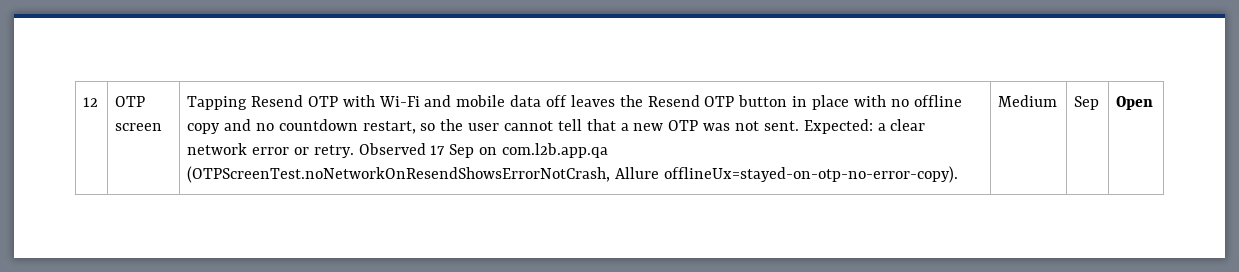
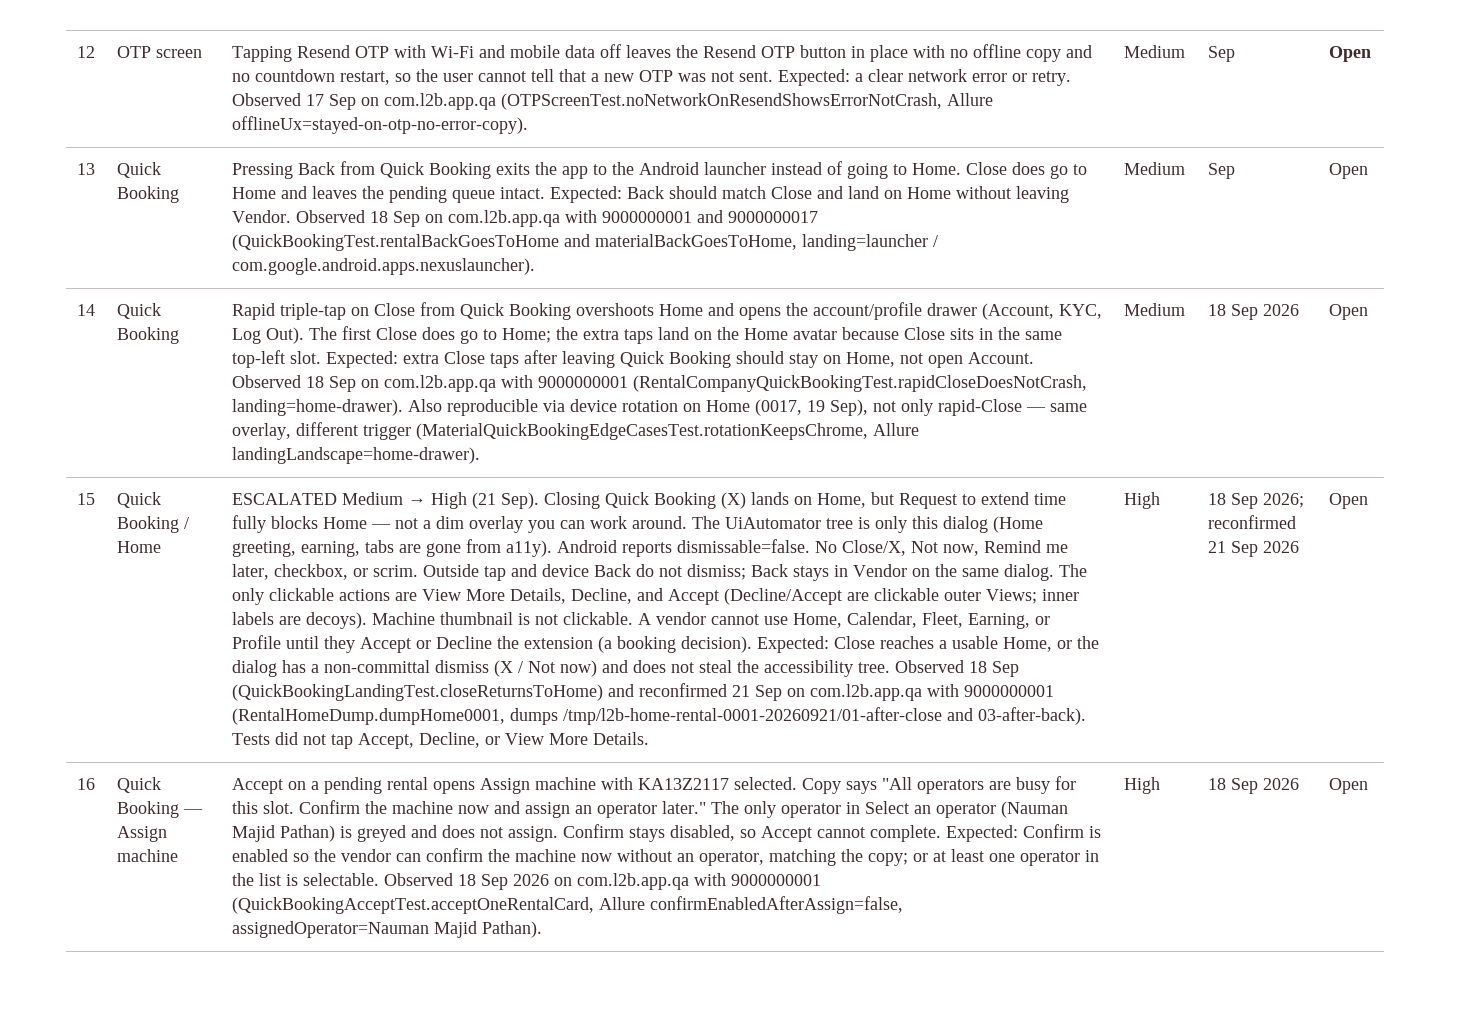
+ 13 | Quick Booking | Pressing Back from Quick Booking exits the app to the Android launcher instead of going to Home. Close does go to Home and leaves the pending queue intact. Expected: Back should match Close and land on Home without leaving Vendor. Observed 18 Sep on com.l2b.app.qa with 9000000001 and 9000000017 (QuickBookingTest.rentalBackGoesToHome and materialBackGoesToHome, landing=launcher / com.google.android.apps.nexuslauncher). | Medium | Sep | Open
+ 14 | Quick Booking | Rapid triple-tap on Close from Quick Booking overshoots Home and opens the account/profile drawer (Account, KYC, Log Out). The first Close does go to Home; the extra taps land on the Home avatar because Close sits in the same top-left slot. Expected: extra Close taps after leaving Quick Booking should stay on Home, not open Account. Observed 18 Sep on com.l2b.app.qa with 9000000001 (RentalCompanyQuickBookingTest.rapidCloseDoesNotCrash, landing=home-drawer). Also reproducible via device rotation on Home (0017, 19 Sep), not only rapid-Close — same overlay, different trigger (MaterialQuickBookingEdgeCasesTest.rotationKeepsChrome, Allure landingLandscape=home-drawer). | Medium | 18 Sep 2026 | Open
+ 15 | Quick Booking / Home | ESCALATED Medium → High (21 Sep). Closing Quick Booking (X) lands on Home, but Request to extend time fully blocks Home — not a dim overlay you can work around. The UiAutomator tree is only this dialog (Home greeting, earning, tabs are gone from a11y). Android reports dismissable=false. No Close/X, Not now, Remind me later, checkbox, or scrim. Outside tap and device Back do not dismiss; Back stays in Vendor on the same dialog. The only clickable actions are View More Details, Decline, and Accept (Decline/Accept are clickable outer Views; inner labels are decoys). Machine thumbnail is not clickable. A vendor cannot use Home, Calendar, Fleet, Earning, or Profile until they Accept or Decline the extension (a booking decision). Expected: Close reaches a usable Home, or the dialog has a non-committal dismiss (X / Not now) and does not steal the accessibility tree. Observed 18 Sep (QuickBookingLandingTest.closeReturnsToHome) and reconfirmed 21 Sep on com.l2b.app.qa with 9000000001 (RentalHomeDump.dumpHome0001, dumps /tmp/l2b-home-rental-0001-20260921/01-after-close and 03-after-back). Tests did not tap Accept, Decline, or View More Details. | High | 18 Sep 2026; reconfirmed 21 Sep 2026 | Open
+ 16 | Quick Booking — Assign machine | Accept on a pending rental opens Assign machine with KA13Z2117 selected. Copy says "All operators are busy for this slot. Confirm the machine now and assign an operator later." The only operator in Select an operator (Nauman Majid Pathan) is greyed and does not assign. Confirm stays disabled, so Accept cannot complete. Expected: Confirm is enabled so the vendor can confirm the machine now without an operator, matching the copy; or at least one operator in the list is selectable. Observed 18 Sep 2026 on com.l2b.app.qa with 9000000001 (QuickBookingAcceptTest.acceptOneRentalCard, Allure confirmEnabledAfterAssign=false, assignedOperator=Nauman Majid Pathan). | High | 18 Sep 2026 | Open

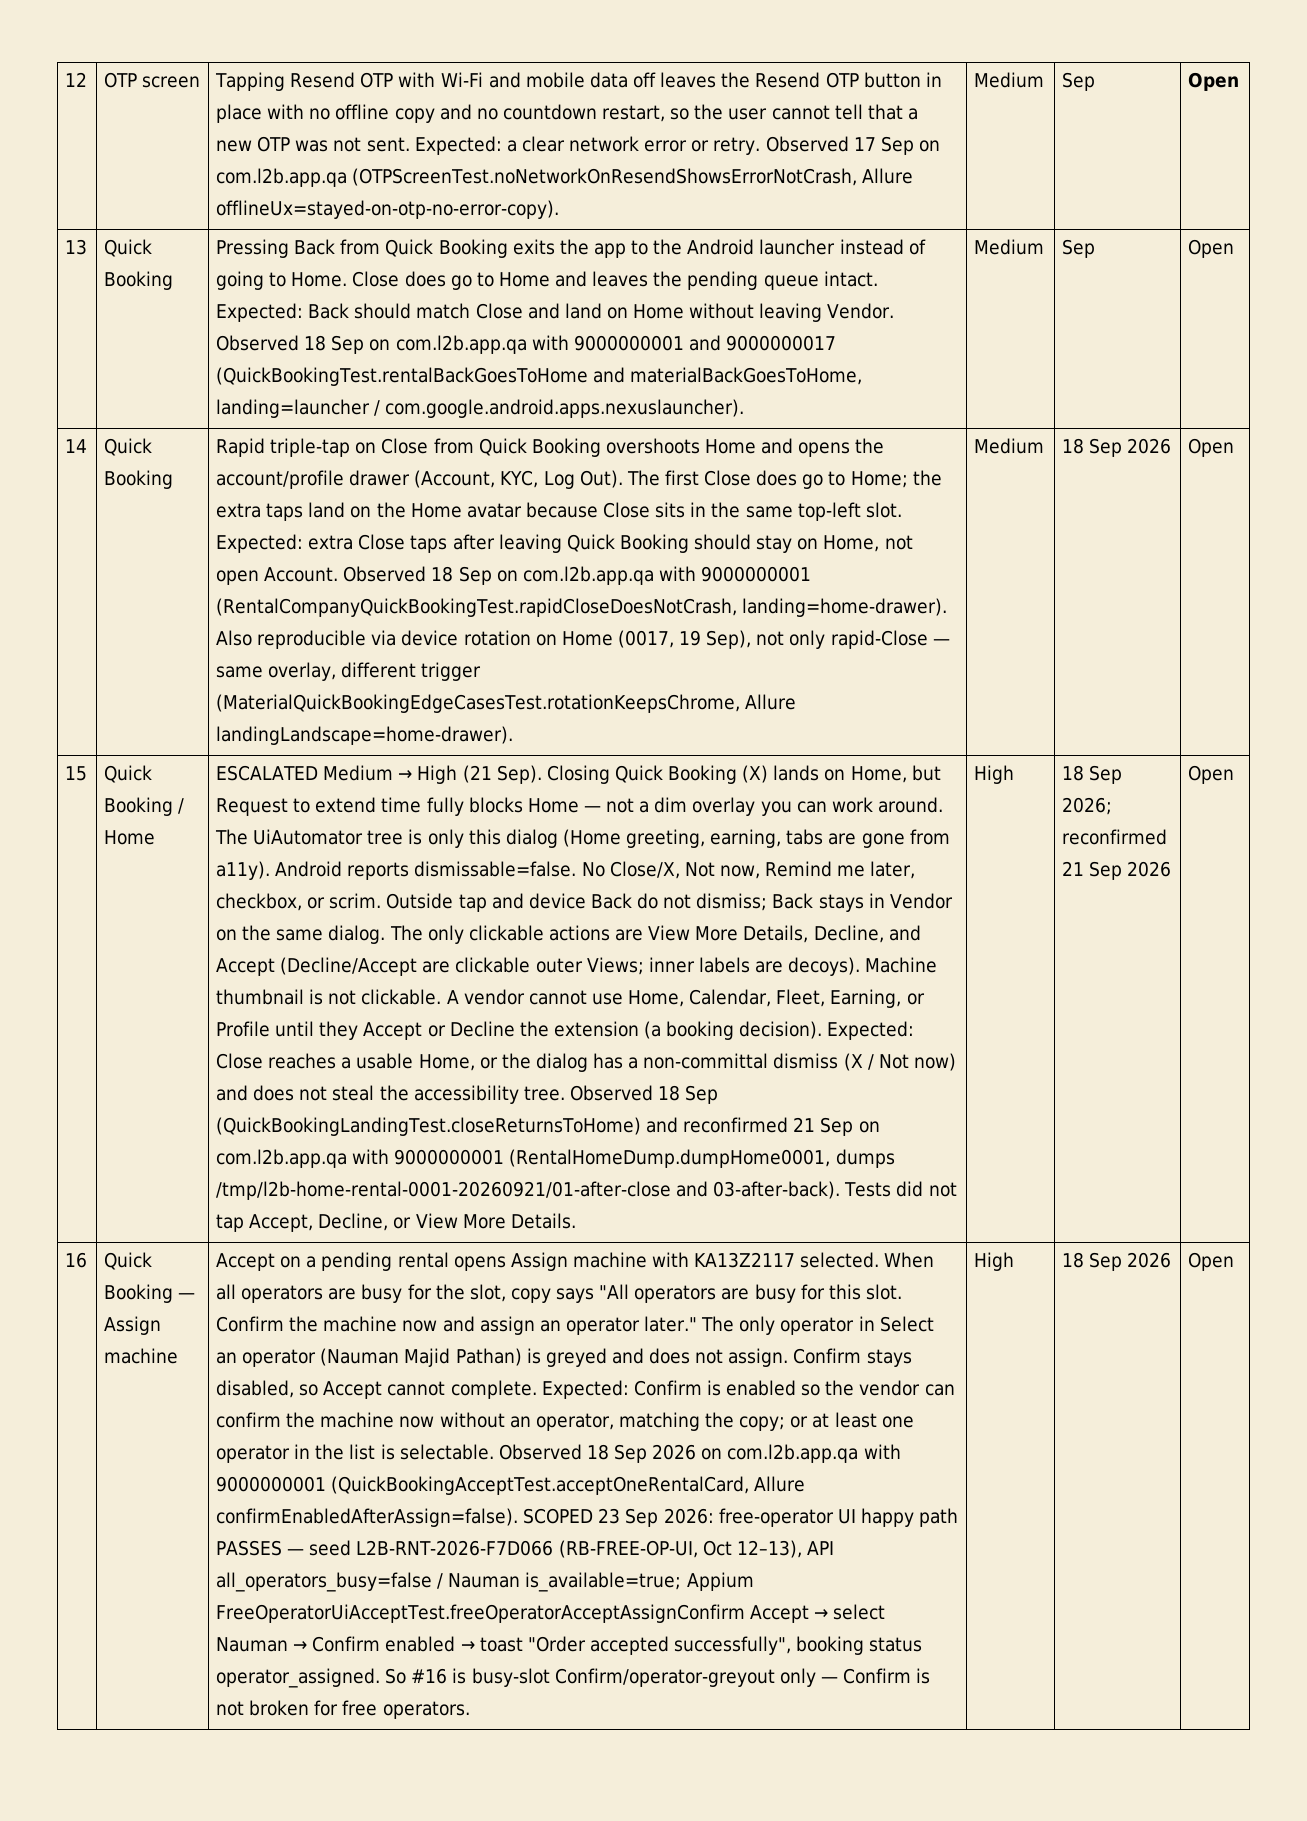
- Copy says "All operators are busy for this slot.
+ When all operators are busy for the slot, copy says "All operators are busy for this slot.
- Observed 18 Sep 2026 on com.l2b.app.qa with 9000000001 (QuickBookingAcceptTest.acceptOneRentalCard, Allure confirmEnabledAfterAssign=false, assignedOperator=Nauman Majid Pathan).
+ Observed 18 Sep 2026 on com.l2b.app.qa with 9000000001 (QuickBookingAcceptTest.acceptOneRentalCard, Allure confirmEnabledAfterAssign=false). SCOPED 23 Sep 2026: free-operator UI happy path PASSES — seed L2B-RNT-2026-F7D066 (RB-FREE-OP-UI, Oct 12–13), API all_operators_busy=false / Nauman is_available=true; Appium FreeOperatorUiAcceptTest.freeOperatorAcceptAssignConfirm Accept → select Nauman → Confirm enabled → toast "Order accepted successfully", booking status operator_assigned. So #16 is busy-slot Confirm/operator-greyout only — Confirm is not broken for free operators.

